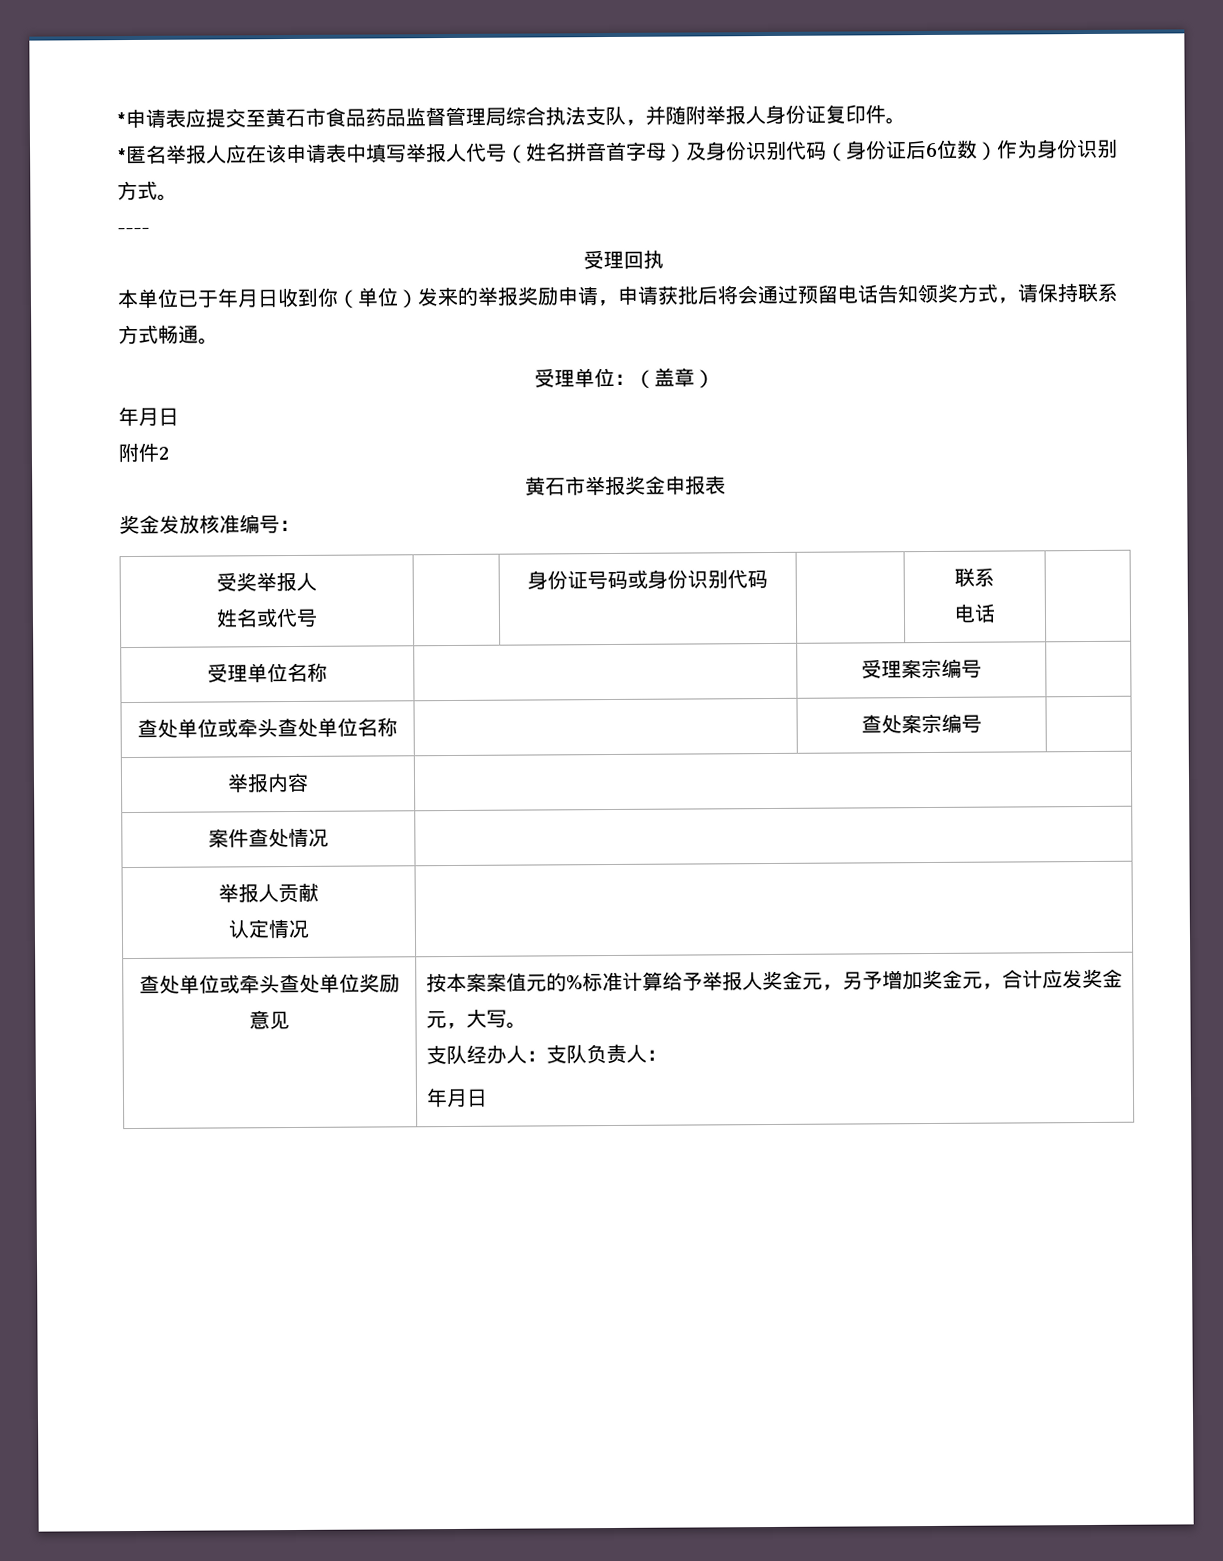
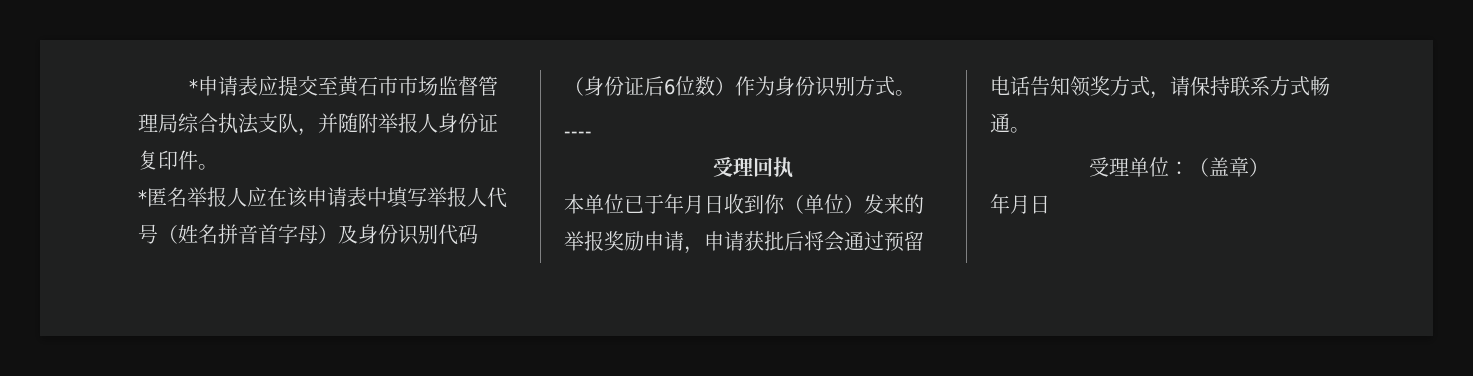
- *申请表应提交至黄石市食品药品监督管理局综合执法支队，并随附举报人身份证复印件。
+ *申请表应提交至黄石市市场监督管理局综合执法支队，并随附举报人身份证复印件。
- 附件2
- 黄石市举报奖金申报表
- 奖金发放核准编号：
- 受奖举报人
- 姓名或代号 | | 身份证号码或身份识别代码 | | 联系
- 电话 |
- 受理单位名称 | | 受理案宗编号 |
- 查处单位或牵头查处单位名称 | | 查处案宗编号 |
- 举报内容 |
- 案件查处情况 |
- 举报人贡献
- 认定情况 |
- 查处单位或牵头查处单位奖励意见 | 按本案案值元的%标准计算给予举报人奖金元，另予增加奖金元，合计应发奖金元，大写。
- 支队经办人：支队负责人：
- 年月日

